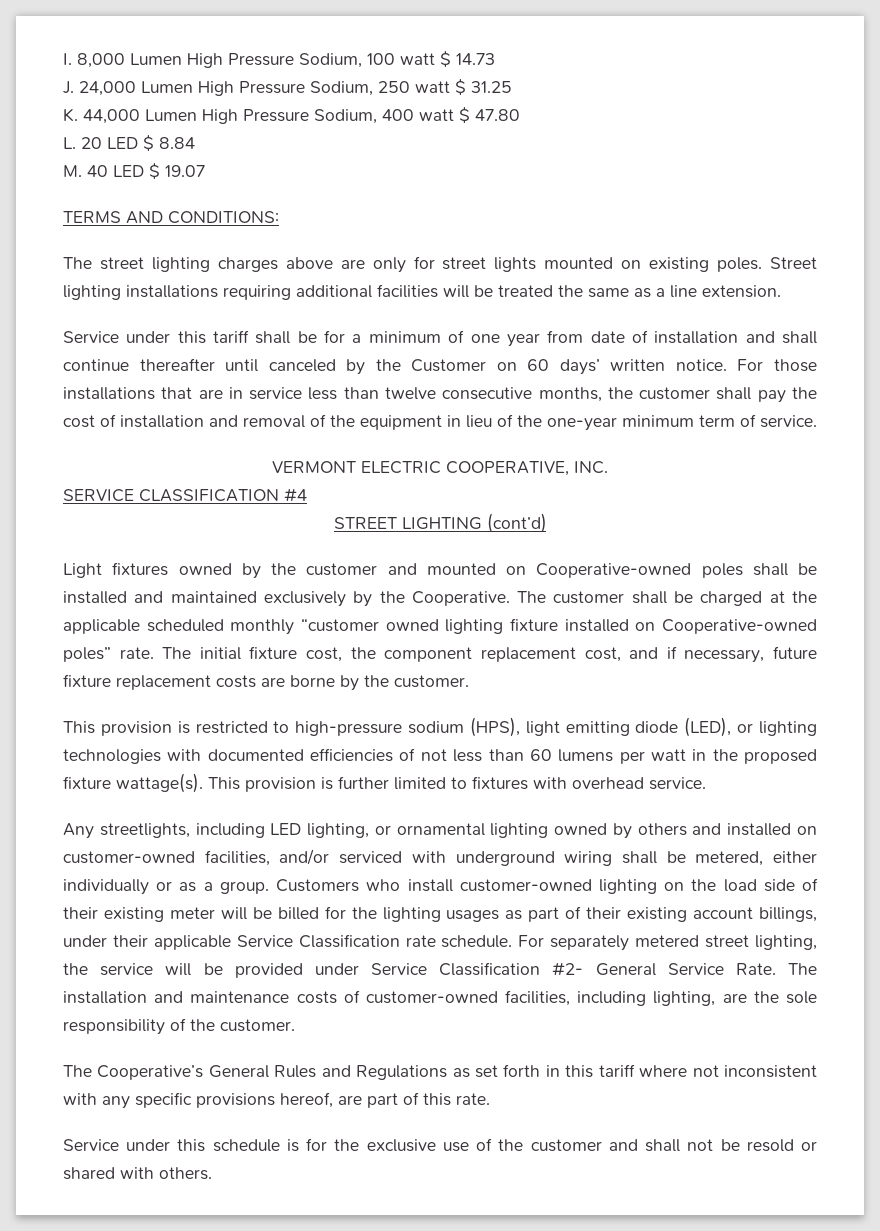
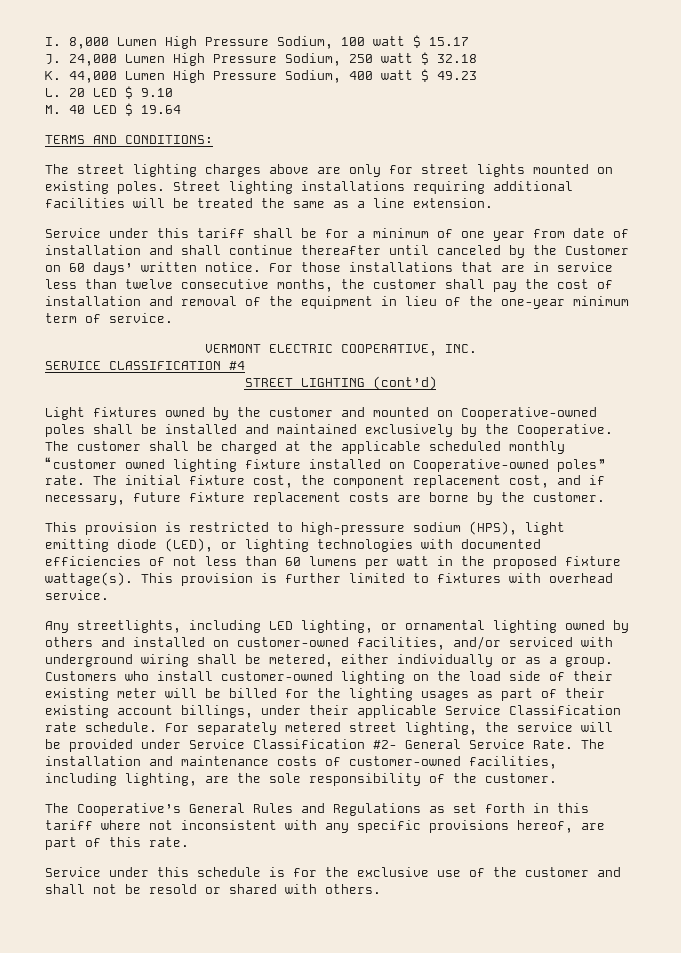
- I. 8,000 Lumen High Pressure Sodium, 100 watt $ 14.73
+ I. 8,000 Lumen High Pressure Sodium, 100 watt $ 15.17
- J. 24,000 Lumen High Pressure Sodium, 250 watt $ 31.25
+ J. 24,000 Lumen High Pressure Sodium, 250 watt $ 32.18
- K. 44,000 Lumen High Pressure Sodium, 400 watt $ 47.80
+ K. 44,000 Lumen High Pressure Sodium, 400 watt $ 49.23
- L. 20 LED $ 8.84
+ L. 20 LED $ 9.10
- M. 40 LED $ 19.07
+ M. 40 LED $ 19.64

